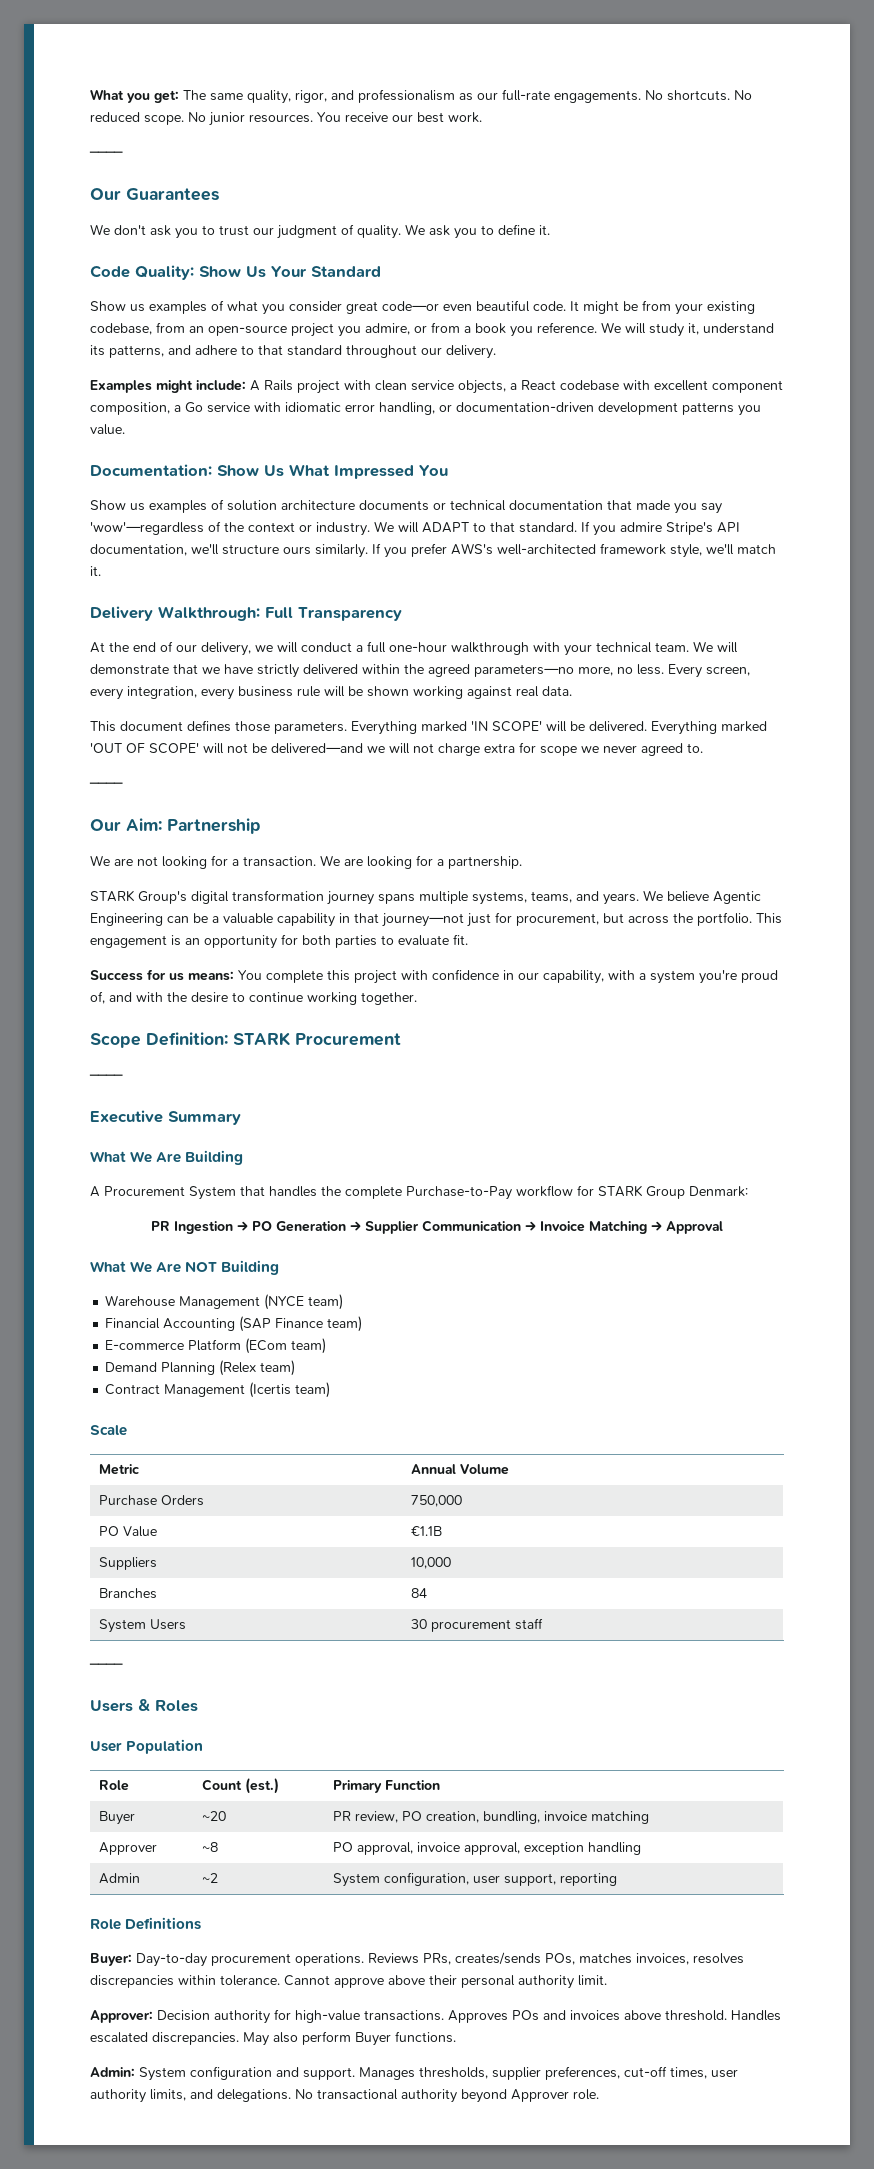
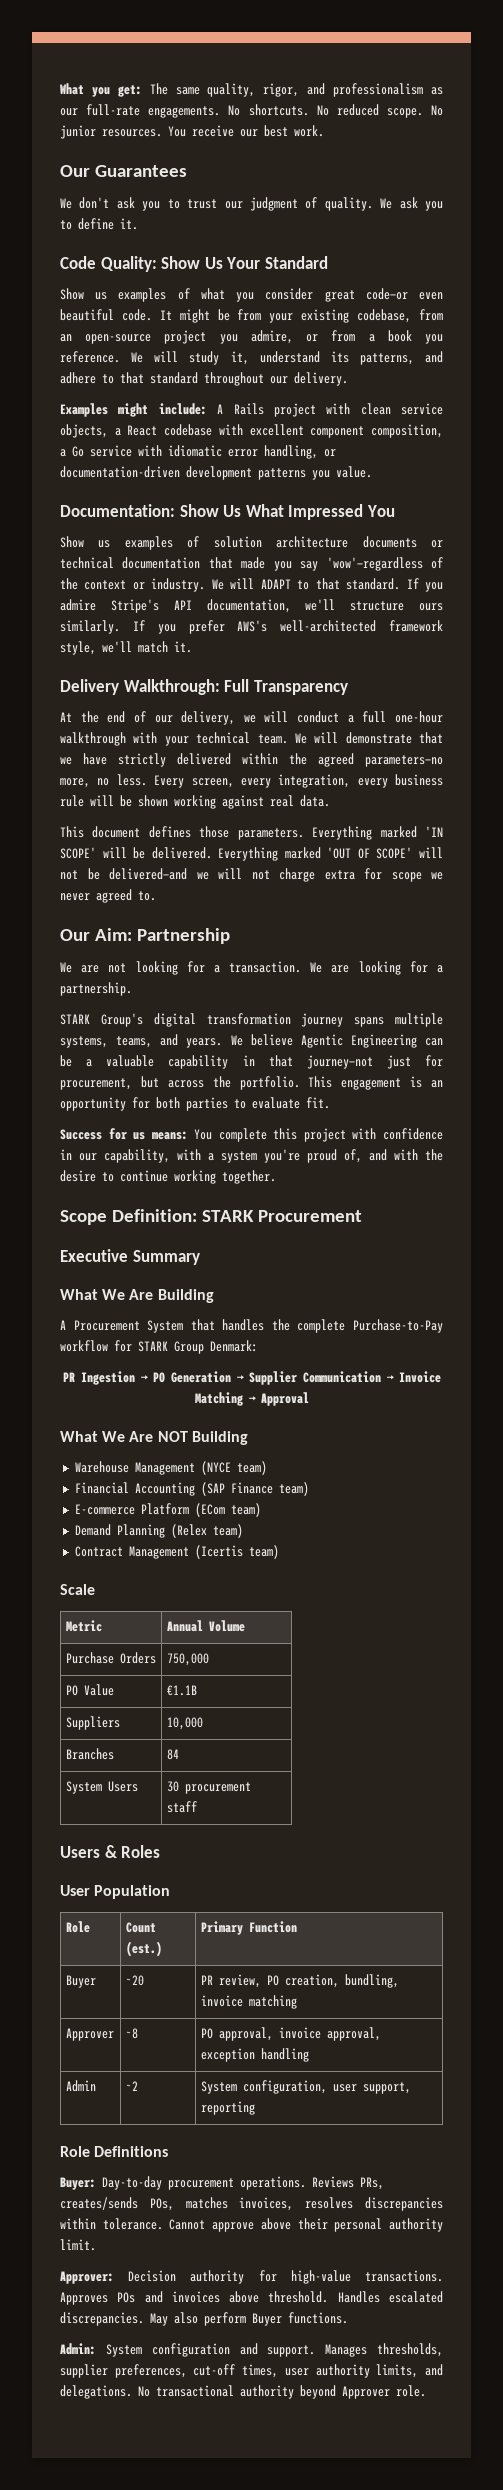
  You receive our best work.
- ────
  Everything marked 'OUT OF SCOPE' will not be delivered—and we will not charge extra for scope we never agreed to.
- ────
  Scope Definition: STARK Procurement
- ────
  System Users | 30 procurement staff
- ────

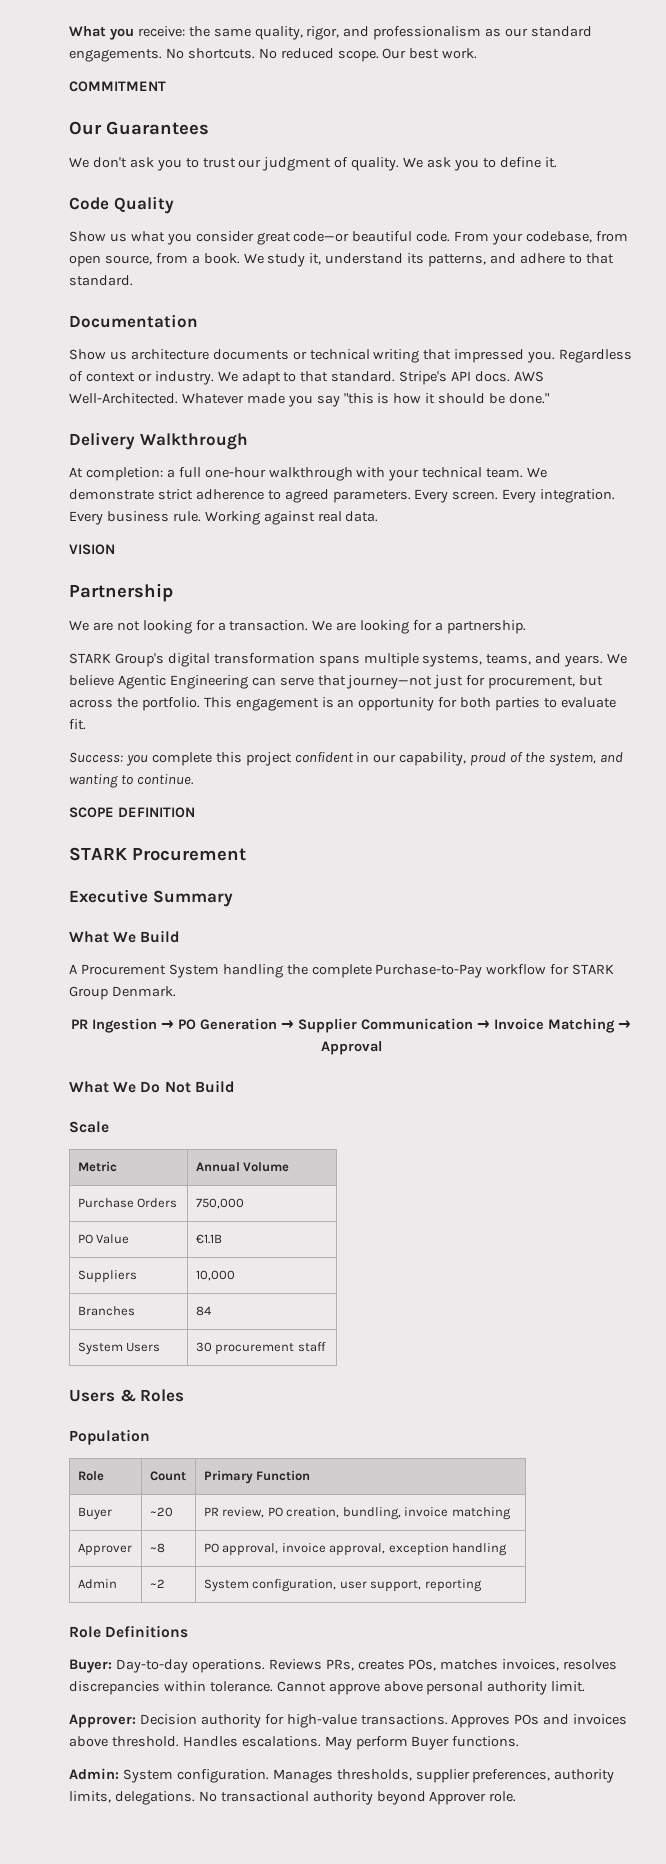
- What you get: The same quality, rigor, and professionalism as our full-rate engagements.
+ What you receive: the same quality, rigor, and professionalism as our standard engagements.
- No junior resources. You receive our best work.
+ Our best work.
+ COMMITMENT
- Code Quality: Show Us Your Standard
- Show us examples of what you consider great code—or even beautiful code.
+ Code Quality
+ Show us what you consider great code—or beautiful code.
- It might be from your existing codebase, from an open-source project you admire, or from a book you reference. We will study it, understand its patterns, and adhere to that standard throughout our delivery.
- Examples might include: A Rails project with clean service objects, a React codebase with excellent component composition, a Go service with idiomatic error handling, or documentation-driven development patterns you value.
- Documentation: Show Us What Impressed You
- Show us examples of solution architecture documents or technical documentation that made you say 'wow'—regardless of the context or industry.
+ From your codebase, from open source, from a book. We study it, understand its patterns, and adhere to that standard.
+ Documentation
+ Show us architecture documents or technical writing that impressed you. Regardless of context or industry.
- We will ADAPT to that standard. If you admire Stripe's API documentation, we'll structure ours similarly. If you prefer AWS's well-architected framework style, we'll match it.
- Delivery Walkthrough: Full Transparency
- At the end of our delivery, we will conduct a full one-hour walkthrough with your technical team.
+ We adapt to that standard. Stripe's API docs. AWS Well-Architected. Whatever made you say "this is how it should be done."
+ Delivery Walkthrough
+ At completion: a full one-hour walkthrough with your technical team.
- We will demonstrate that we have strictly delivered within the agreed parameters—no more, no less. Every screen, every integration, every business rule will be shown working against real data.
- This document defines those parameters. Everything marked 'IN SCOPE' will be delivered. Everything marked 'OUT OF SCOPE' will not be delivered—and we will not charge extra for scope we never agreed to.
- Our Aim: Partnership
+ We demonstrate strict adherence to agreed parameters. Every screen. Every integration. Every business rule. Working against real data.
+ VISION
+ Partnership
- STARK Group's digital transformation journey spans multiple systems, teams, and years.
+ STARK Group's digital transformation spans multiple systems, teams, and years.
- We believe Agentic Engineering can be a valuable capability in that journey—not just for procurement, but across the portfolio.
+ We believe Agentic Engineering can serve that journey—not just for procurement, but across the portfolio.
- Success for us means: You complete this project with confidence in our capability, with a system you're proud of, and with the desire to continue working together.
- Scope Definition: STARK Procurement
+ Success: you complete this project confident in our capability, proud of the system, and wanting to continue.
+ SCOPE DEFINITION
+ STARK Procurement
- What We Are Building
+ What We Build
- A Procurement System that handles the complete Purchase-to-Pay workflow for STARK Group Denmark:
+ A Procurement System handling the complete Purchase-to-Pay workflow for STARK Group Denmark.
- What We Are NOT Building
- Warehouse Management (NYCE team)
- Financial Accounting (SAP Finance team)
- E-commerce Platform (ECom team)
- Demand Planning (Relex team)
- Contract Management (Icertis team)
+ What We Do Not Build
- User Population
+ Population
- Role | Count (est.) | Primary Function
+ Role | Count | Primary Function
- Buyer: Day-to-day procurement operations.
+ Buyer: Day-to-day operations.
- Reviews PRs, creates/sends POs, matches invoices, resolves discrepancies within tolerance.
+ Reviews PRs, creates POs, matches invoices, resolves discrepancies within tolerance.
- Cannot approve above their personal authority limit.
+ Cannot approve above personal authority limit.
- Handles escalated discrepancies. May also perform Buyer functions.
+ Handles escalations. May perform Buyer functions.
- Admin: System configuration and support.
+ Admin: System configuration.
- Manages thresholds, supplier preferences, cut-off times, user authority limits, and delegations.
+ Manages thresholds, supplier preferences, authority limits, delegations.

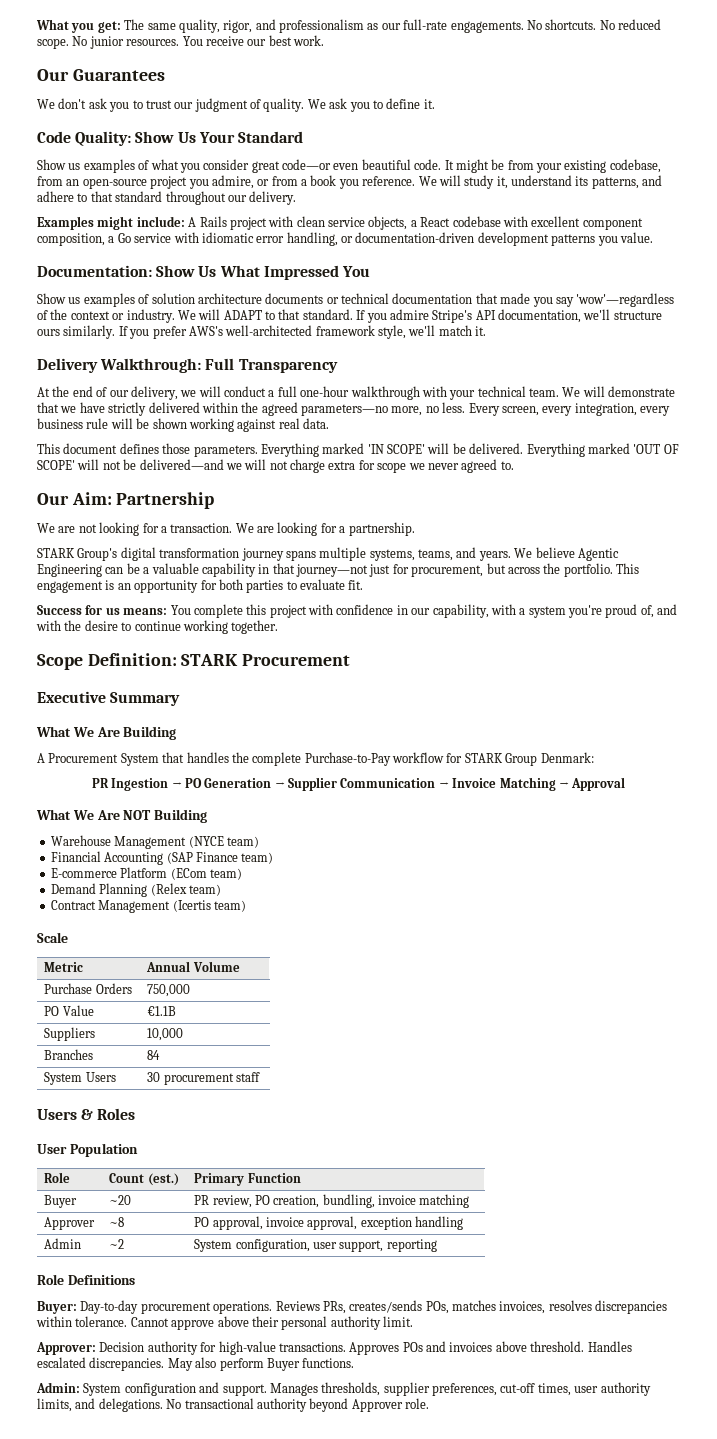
- What you receive: the same quality, rigor, and professionalism as our standard engagements.
+ What you get: The same quality, rigor, and professionalism as our full-rate engagements.
- Our best work.
+ No junior resources. You receive our best work.
- COMMITMENT
- Code Quality
- Show us what you consider great code—or beautiful code.
+ Code Quality: Show Us Your Standard
+ Show us examples of what you consider great code—or even beautiful code.
- From your codebase, from open source, from a book. We study it, understand its patterns, and adhere to that standard.
- Documentation
- Show us architecture documents or technical writing that impressed you. Regardless of context or industry.
+ It might be from your existing codebase, from an open-source project you admire, or from a book you reference. We will study it, understand its patterns, and adhere to that standard throughout our delivery.
+ Examples might include: A Rails project with clean service objects, a React codebase with excellent component composition, a Go service with idiomatic error handling, or documentation-driven development patterns you value.
+ Documentation: Show Us What Impressed You
+ Show us examples of solution architecture documents or technical documentation that made you say 'wow'—regardless of the context or industry.
- We adapt to that standard. Stripe's API docs. AWS Well-Architected. Whatever made you say "this is how it should be done."
- Delivery Walkthrough
- At completion: a full one-hour walkthrough with your technical team.
+ We will ADAPT to that standard. If you admire Stripe's API documentation, we'll structure ours similarly. If you prefer AWS's well-architected framework style, we'll match it.
+ Delivery Walkthrough: Full Transparency
+ At the end of our delivery, we will conduct a full one-hour walkthrough with your technical team.
- We demonstrate strict adherence to agreed parameters. Every screen. Every integration. Every business rule. Working against real data.
- VISION
- Partnership
+ We will demonstrate that we have strictly delivered within the agreed parameters—no more, no less. Every screen, every integration, every business rule will be shown working against real data.
+ This document defines those parameters. Everything marked 'IN SCOPE' will be delivered. Everything marked 'OUT OF SCOPE' will not be delivered—and we will not charge extra for scope we never agreed to.
+ Our Aim: Partnership
- STARK Group's digital transformation spans multiple systems, teams, and years.
+ STARK Group's digital transformation journey spans multiple systems, teams, and years.
- We believe Agentic Engineering can serve that journey—not just for procurement, but across the portfolio.
+ We believe Agentic Engineering can be a valuable capability in that journey—not just for procurement, but across the portfolio.
- Success: you complete this project confident in our capability, proud of the system, and wanting to continue.
- SCOPE DEFINITION
- STARK Procurement
+ Success for us means: You complete this project with confidence in our capability, with a system you're proud of, and with the desire to continue working together.
+ Scope Definition: STARK Procurement
- What We Build
+ What We Are Building
- A Procurement System handling the complete Purchase-to-Pay workflow for STARK Group Denmark.
+ A Procurement System that handles the complete Purchase-to-Pay workflow for STARK Group Denmark:
- What We Do Not Build
+ What We Are NOT Building
+ Warehouse Management (NYCE team)
+ Financial Accounting (SAP Finance team)
+ E-commerce Platform (ECom team)
+ Demand Planning (Relex team)
+ Contract Management (Icertis team)
- Population
+ User Population
- Role | Count | Primary Function
+ Role | Count (est.) | Primary Function
- Buyer: Day-to-day operations.
+ Buyer: Day-to-day procurement operations.
- Reviews PRs, creates POs, matches invoices, resolves discrepancies within tolerance.
+ Reviews PRs, creates/sends POs, matches invoices, resolves discrepancies within tolerance.
- Cannot approve above personal authority limit.
+ Cannot approve above their personal authority limit.
- Handles escalations. May perform Buyer functions.
+ Handles escalated discrepancies. May also perform Buyer functions.
- Admin: System configuration.
+ Admin: System configuration and support.
- Manages thresholds, supplier preferences, authority limits, delegations.
+ Manages thresholds, supplier preferences, cut-off times, user authority limits, and delegations.

